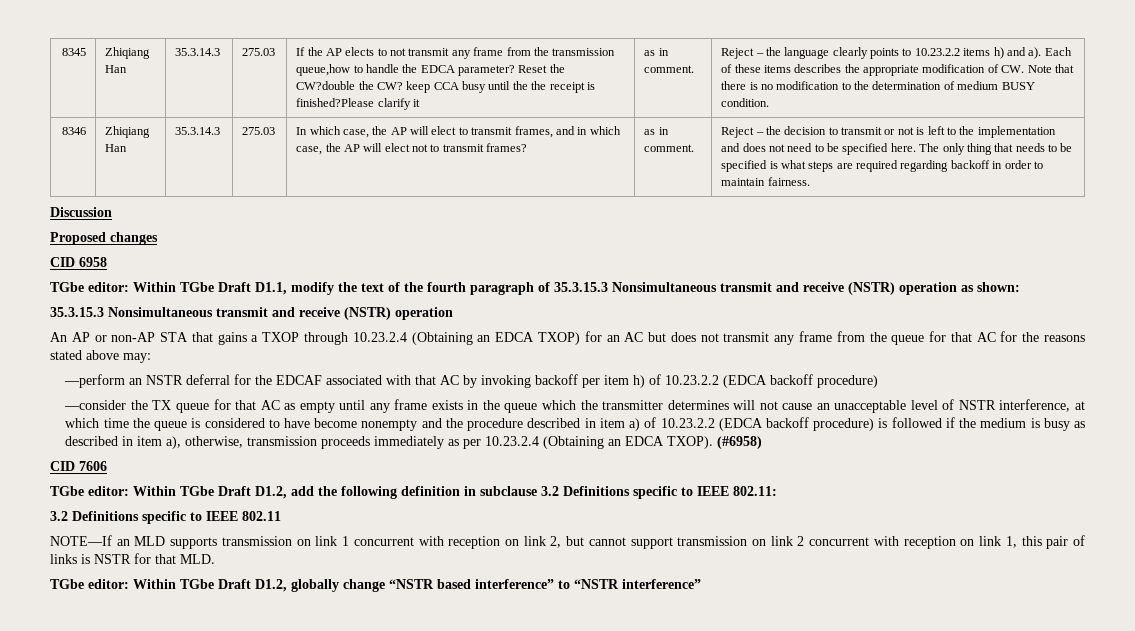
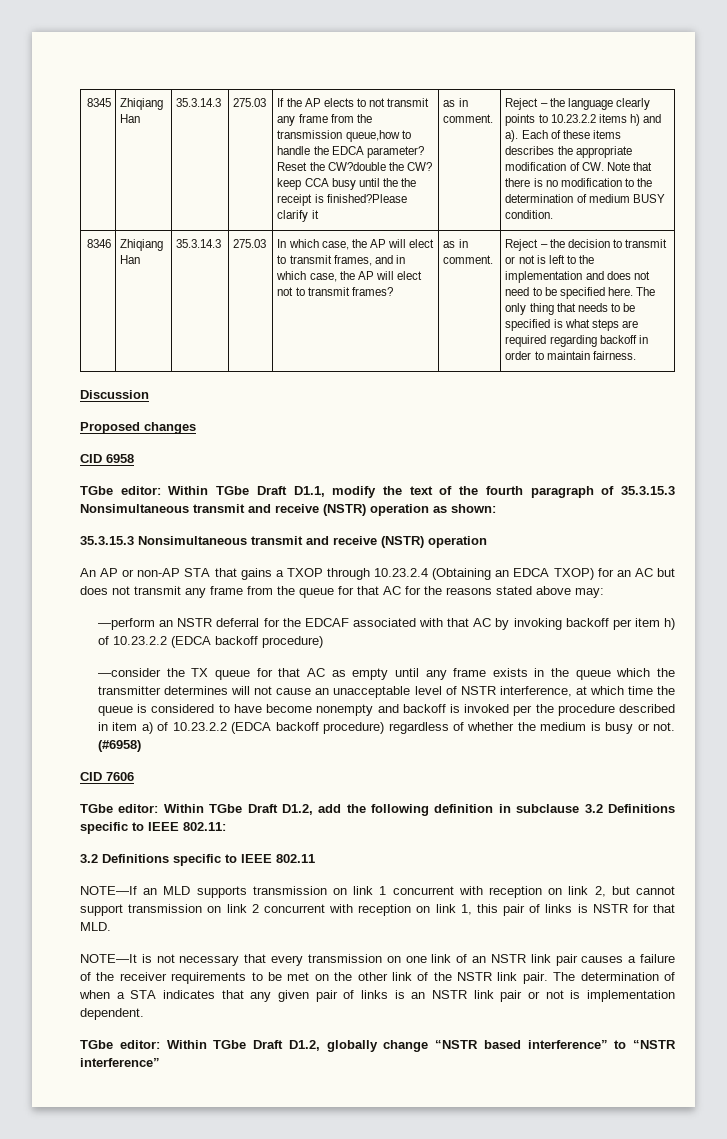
- —consider the TX queue for that AC as empty until any frame exists in the queue which the transmitter determines will not cause an unacceptable level of NSTR interference, at which time the queue is considered to have become nonempty and the procedure described in item a) of 10.23.2.2 (EDCA backoff procedure) is followed if the medium is busy as described in item a), otherwise, transmission proceeds immediately as per 10.23.2.4 (Obtaining an EDCA TXOP).
+ —consider the TX queue for that AC as empty until any frame exists in the queue which the transmitter determines will not cause an unacceptable level of NSTR interference, at which time the queue is considered to have become nonempty and backoff is invoked per the procedure described in item a) of 10.23.2.2 (EDCA backoff procedure) regardless of whether the medium is busy or not.
+ NOTE—It is not necessary that every transmission on one link of an NSTR link pair causes a failure of the receiver requirements to be met on the other link of the NSTR link pair. The determination of when a STA indicates that any given pair of links is an NSTR link pair or not is implementation dependent.

